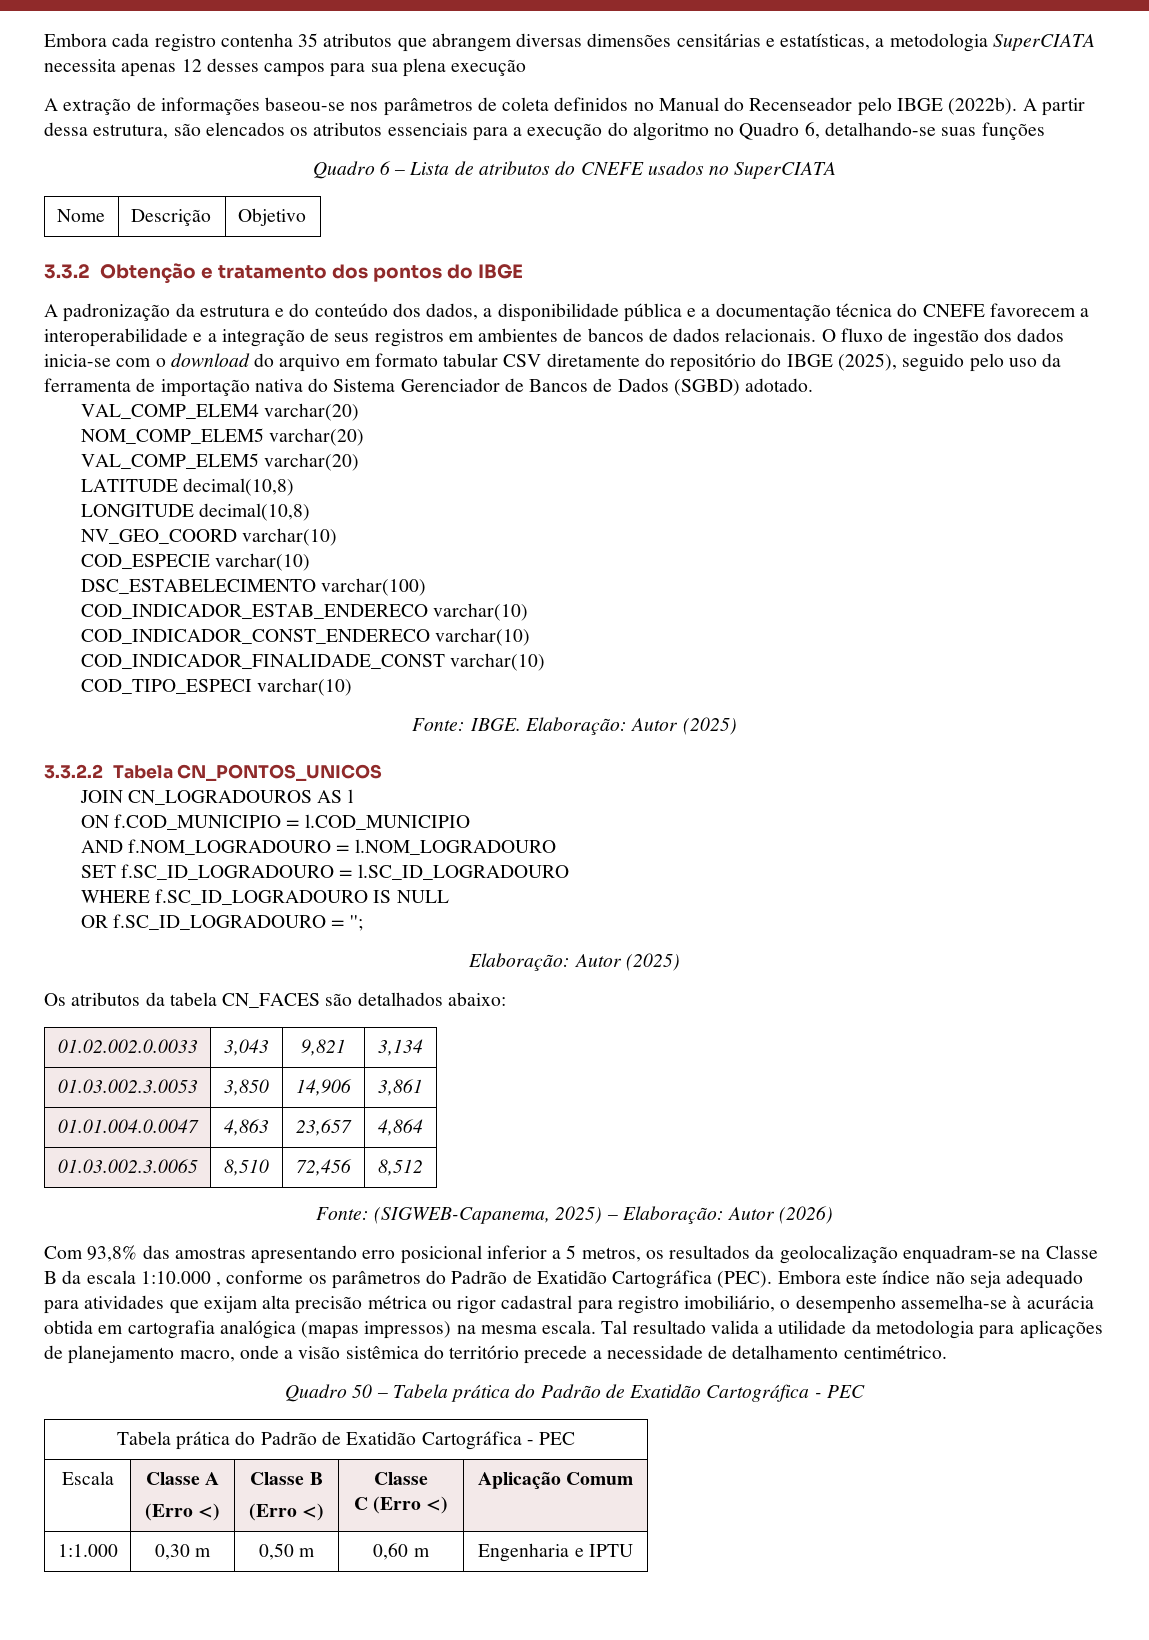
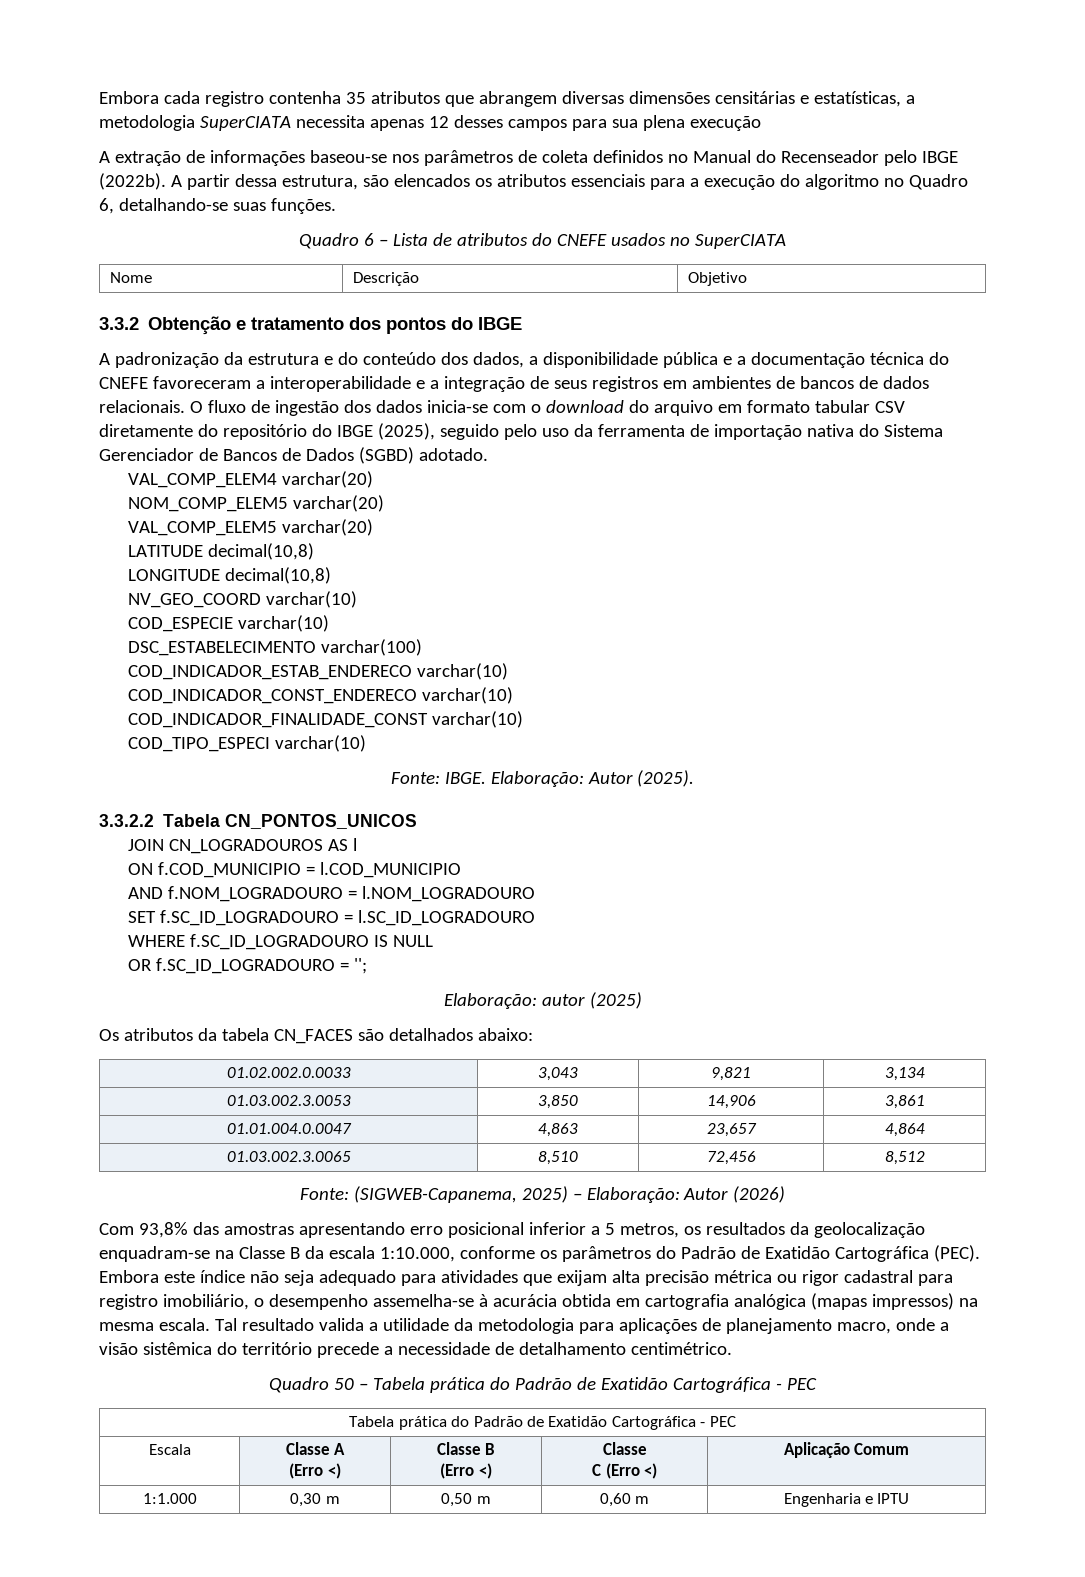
- A partir dessa estrutura, são elencados os atributos essenciais para a execução do algoritmo no Quadro 6, detalhando-se suas funções
+ A partir dessa estrutura, são elencados os atributos essenciais para a execução do algoritmo no Quadro 6, detalhando-se suas funções.
- A padronização da estrutura e do conteúdo dos dados, a disponibilidade pública e a documentação técnica do CNEFE favorecem a interoperabilidade e a integração de seus registros em ambientes de bancos de dados relacionais.
+ A padronização da estrutura e do conteúdo dos dados, a disponibilidade pública e a documentação técnica do CNEFE favoreceram a interoperabilidade e a integração de seus registros em ambientes de bancos de dados relacionais.
- Fonte: IBGE. Elaboração: Autor (2025)
+ Fonte: IBGE. Elaboração: Autor (2025).
  OR f.SC_ID_LOGRADOURO = '';
- Elaboração: Autor (2025)
+ Elaboração: autor (2025)
- Com 93,8% das amostras apresentando erro posicional inferior a 5 metros, os resultados da geolocalização enquadram-se na Classe B da escala 1:10.000 , conforme os parâmetros do Padrão de Exatidão Cartográfica (PEC).
+ Com 93,8% das amostras apresentando erro posicional inferior a 5 metros, os resultados da geolocalização enquadram-se na Classe B da escala 1:10.000, conforme os parâmetros do Padrão de Exatidão Cartográfica (PEC).

